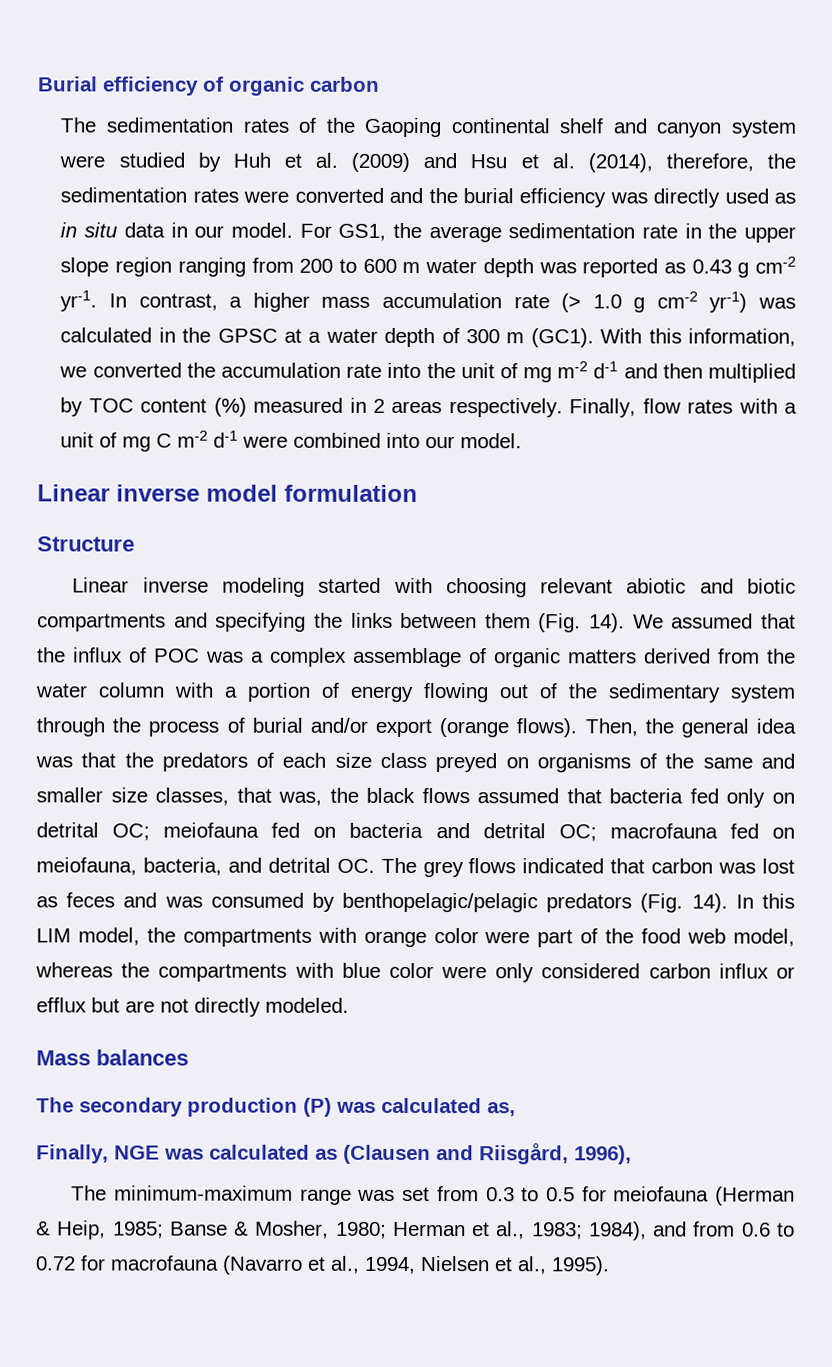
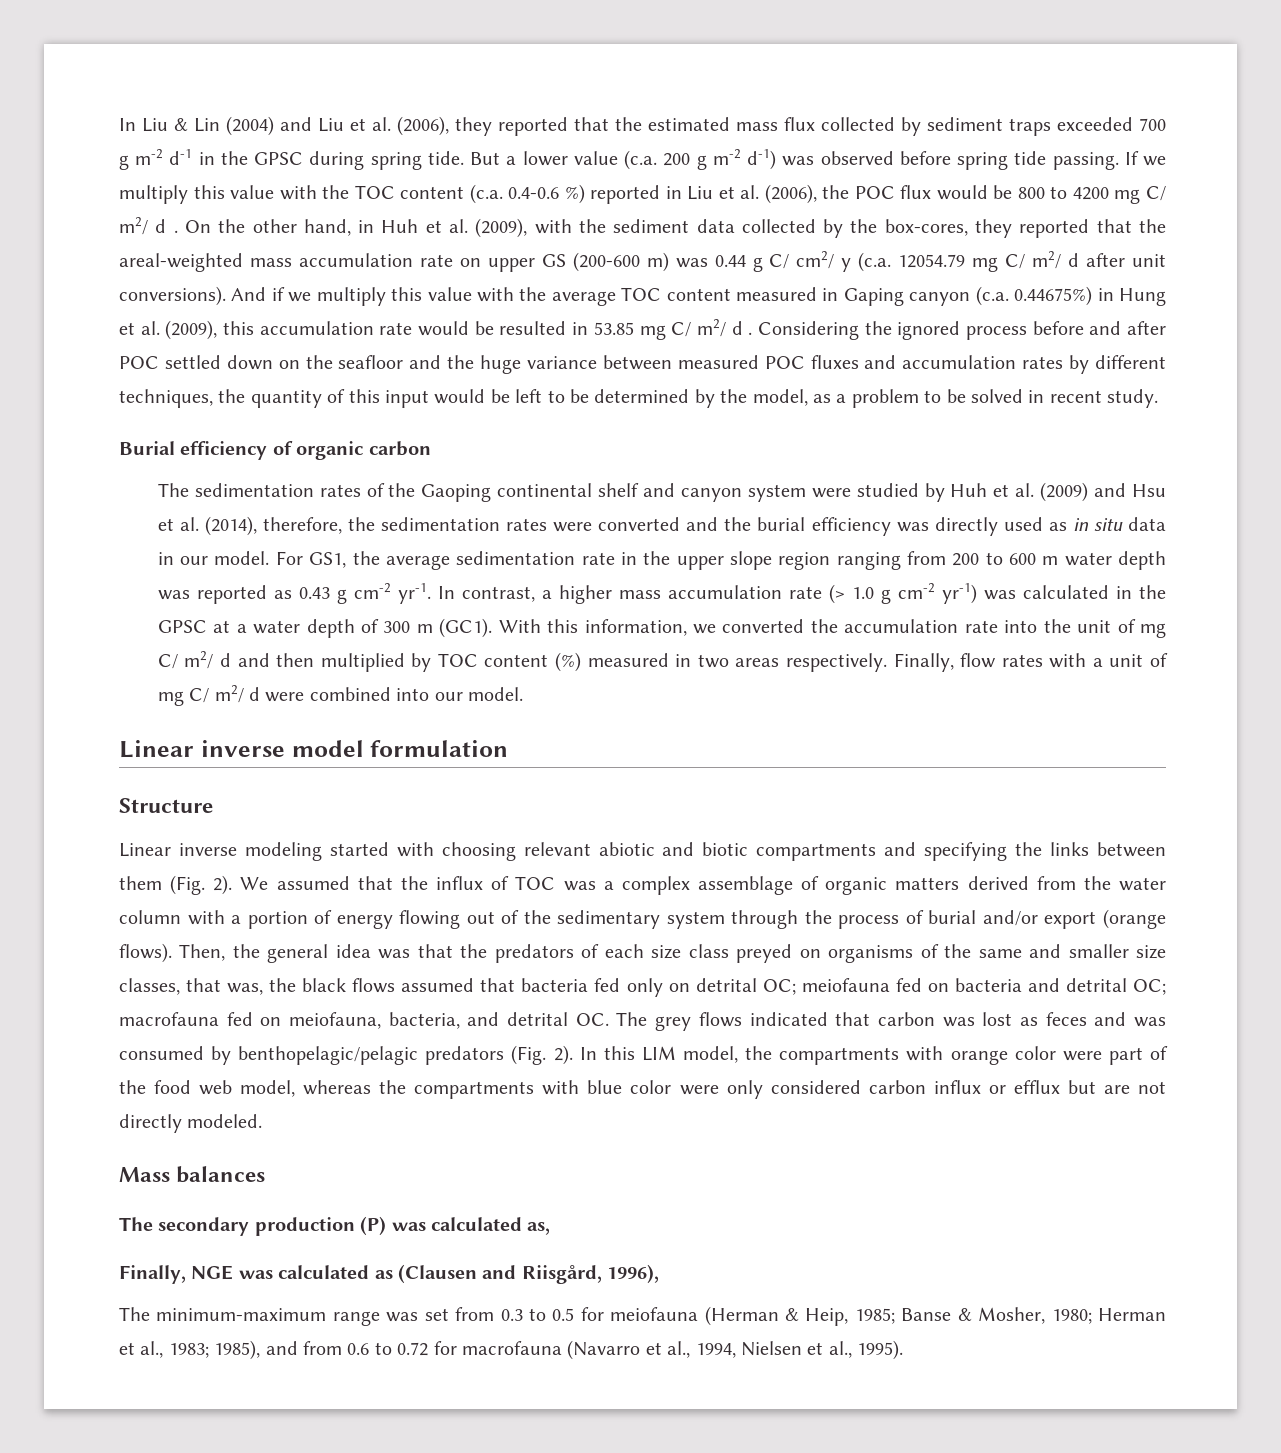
+ In Liu & Lin (2004) and Liu et al. (2006), they reported that the estimated mass flux collected by sediment traps exceeded 700 g m-2 d-1 in the GPSC during spring tide. But a lower value (c.a. 200 g m-2 d-1) was observed before spring tide passing. If we multiply this value with the TOC content (c.a. 0.4-0.6 %) reported in Liu et al. (2006), the POC flux would be 800 to 4200 mg C/ m2/ d . On the other hand, in Huh et al. (2009), with the sediment data collected by the box-cores, they reported that the areal-weighted mass accumulation rate on upper GS (200-600 m) was 0.44 g C/ cm2/ y (c.a. 12054.79 mg C/ m2/ d after unit conversions). And if we multiply this value with the average TOC content measured in Gaping canyon (c.a. 0.44675%) in Hung et al. (2009), this accumulation rate would be resulted in 53.85 mg C/ m2/ d . Considering the ignored process before and after POC settled down on the seafloor and the huge variance between measured POC fluxes and accumulation rates by different techniques, the quantity of this input would be left to be determined by the model, as a problem to be solved in recent study.
- With this information, we converted the accumulation rate into the unit of mg m-2 d-1 and then multiplied by TOC content (%) measured in 2 areas respectively.
+ With this information, we converted the accumulation rate into the unit of mg C/ m2/ d and then multiplied by TOC content (%) measured in two areas respectively.
- Finally, flow rates with a unit of mg C m-2 d-1 were combined into our model.
+ Finally, flow rates with a unit of mg C/ m2/ d were combined into our model.
- Linear inverse modeling started with choosing relevant abiotic and biotic compartments and specifying the links between them (Fig. 14).
+ Linear inverse modeling started with choosing relevant abiotic and biotic compartments and specifying the links between them (Fig. 2).
- We assumed that the influx of POC was a complex assemblage of organic matters derived from the water column with a portion of energy flowing out of the sedimentary system through the process of burial and/or export (orange flows).
+ We assumed that the influx of TOC was a complex assemblage of organic matters derived from the water column with a portion of energy flowing out of the sedimentary system through the process of burial and/or export (orange flows).
- macrofauna fed on meiofauna, bacteria, and detrital OC. The grey flows indicated that carbon was lost as feces and was consumed by benthopelagic/pelagic predators (Fig. 14).
+ macrofauna fed on meiofauna, bacteria, and detrital OC. The grey flows indicated that carbon was lost as feces and was consumed by benthopelagic/pelagic predators (Fig. 2).
- The minimum-maximum range was set from 0.3 to 0.5 for meiofauna (Herman & Heip, 1985; Banse & Mosher, 1980; Herman et al., 1983; 1984), and from 0.6 to 0.72 for macrofauna (Navarro et al., 1994, Nielsen et al., 1995).
+ The minimum-maximum range was set from 0.3 to 0.5 for meiofauna (Herman & Heip, 1985; Banse & Mosher, 1980; Herman et al., 1983; 1985), and from 0.6 to 0.72 for macrofauna (Navarro et al., 1994, Nielsen et al., 1995).

